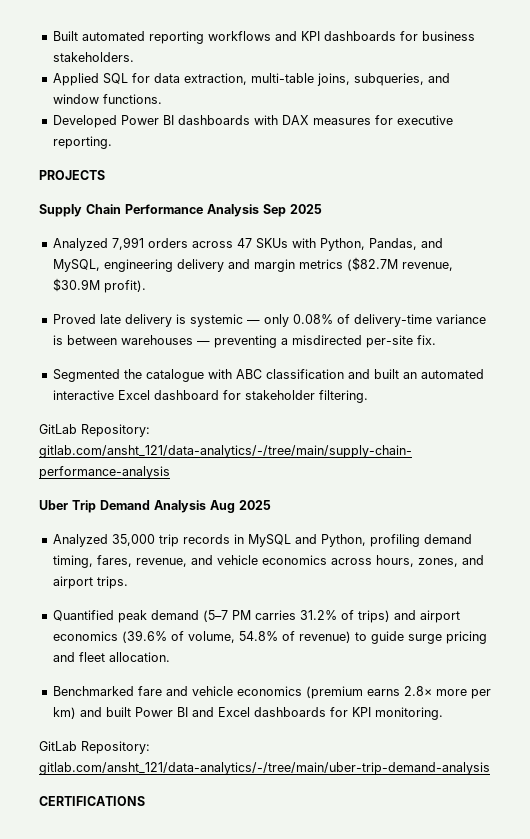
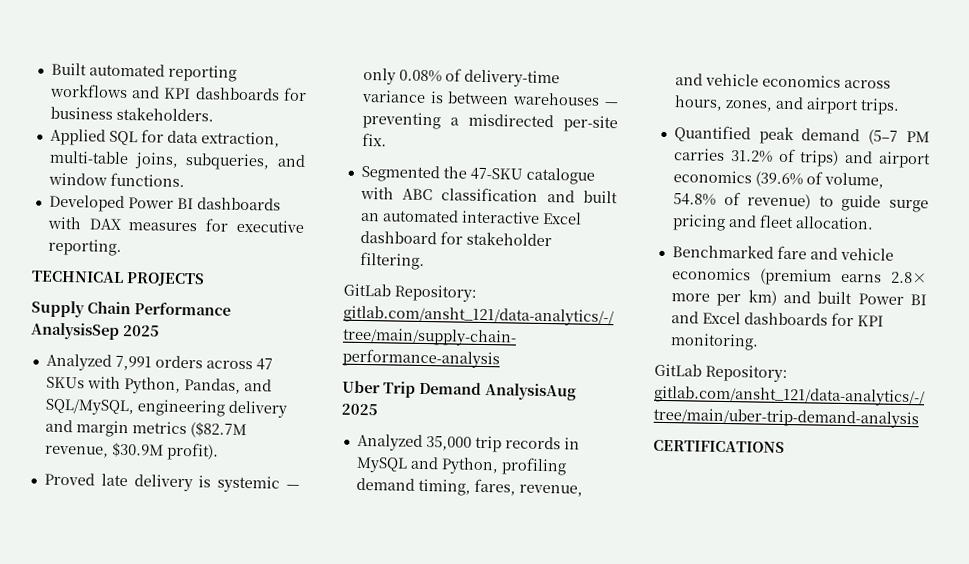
- PROJECTS
+ TECHNICAL PROJECTS
- Supply Chain Performance Analysis Sep 2025
+ Supply Chain Performance AnalysisSep 2025
- Analyzed 7,991 orders across 47 SKUs with Python, Pandas, and MySQL, engineering delivery and margin metrics ($82.7M revenue, $30.9M profit).
+ Analyzed 7,991 orders across 47 SKUs with Python, Pandas, and SQL/MySQL, engineering delivery and margin metrics ($82.7M revenue, $30.9M profit).
- Segmented the catalogue with ABC classification and built an automated interactive Excel dashboard for stakeholder filtering.
+ Segmented the 47-SKU catalogue with ABC classification and built an automated interactive Excel dashboard for stakeholder filtering.
- Uber Trip Demand Analysis Aug 2025
+ Uber Trip Demand AnalysisAug 2025

